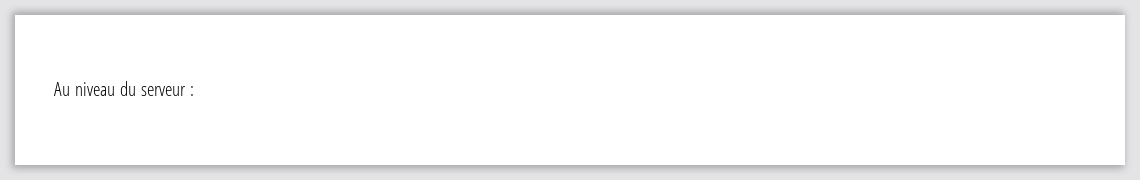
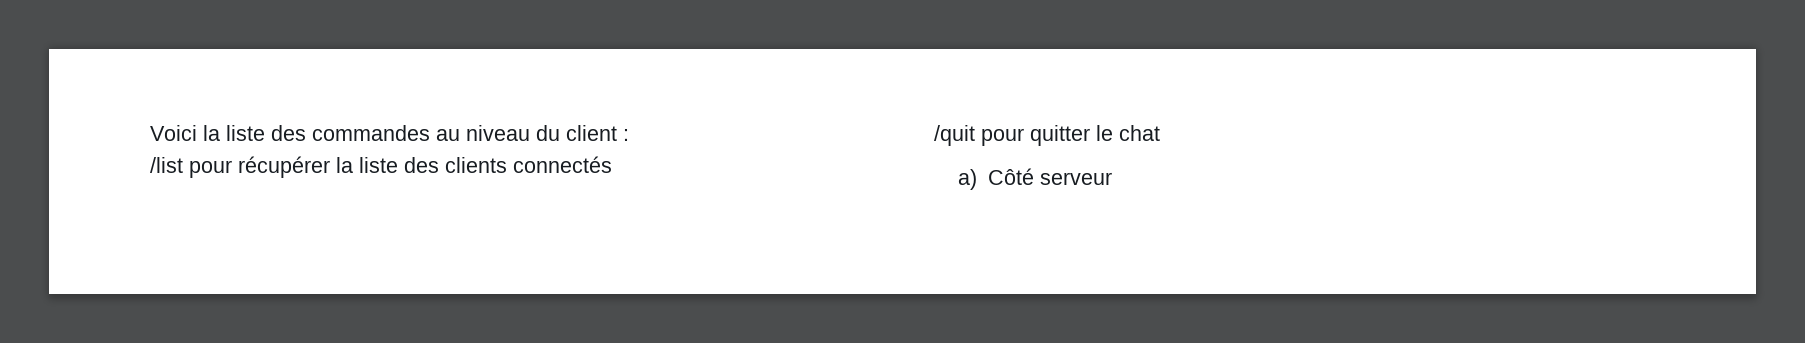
- Au niveau du serveur :
+ Voici la liste des commandes au niveau du client :
+ /list pour récupérer la liste des clients connectés
+ /quit pour quitter le chat
+ a) Côté serveur

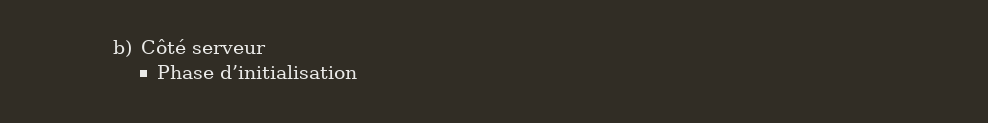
- Voici la liste des commandes au niveau du client :
- /list pour récupérer la liste des clients connectés
- /quit pour quitter le chat
- a) Côté serveur
+ b) Côté serveur
+ Phase d’initialisation

